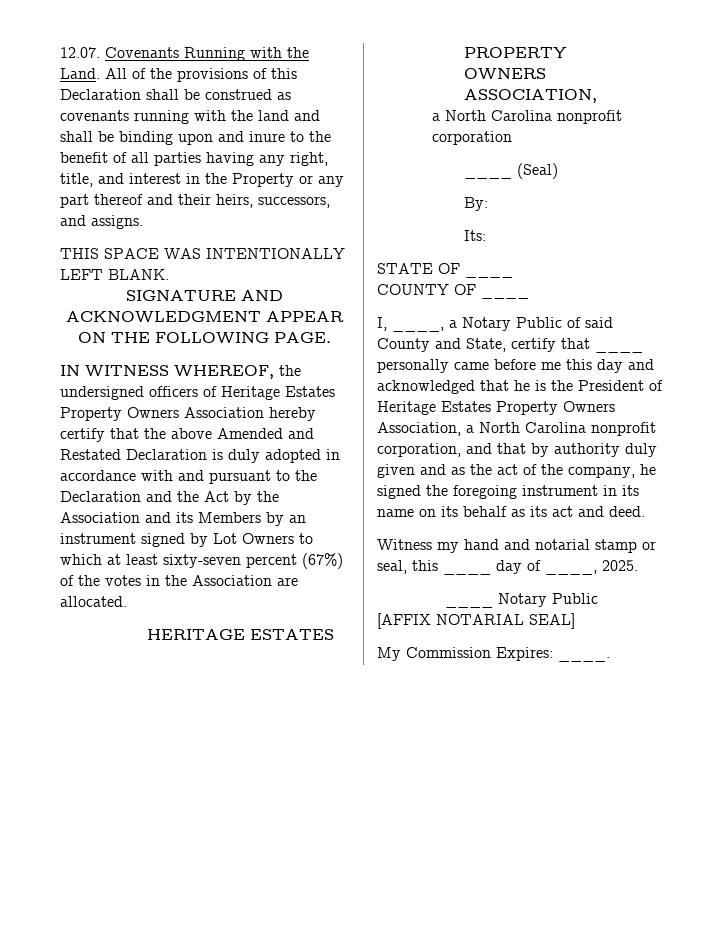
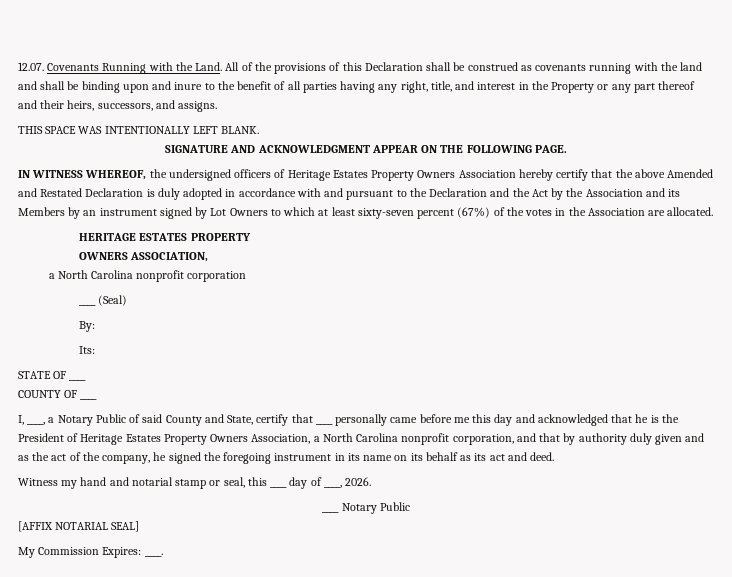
- Witness my hand and notarial stamp or seal, this ____ day of ____, 2025.
+ Witness my hand and notarial stamp or seal, this ____ day of ____, 2026.

